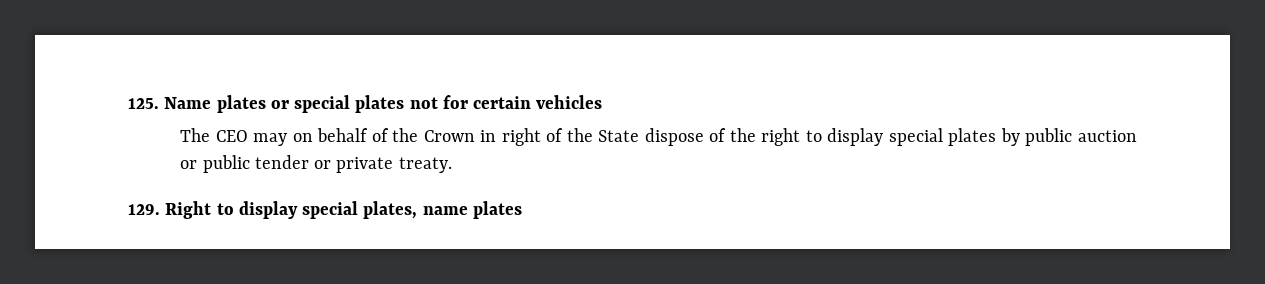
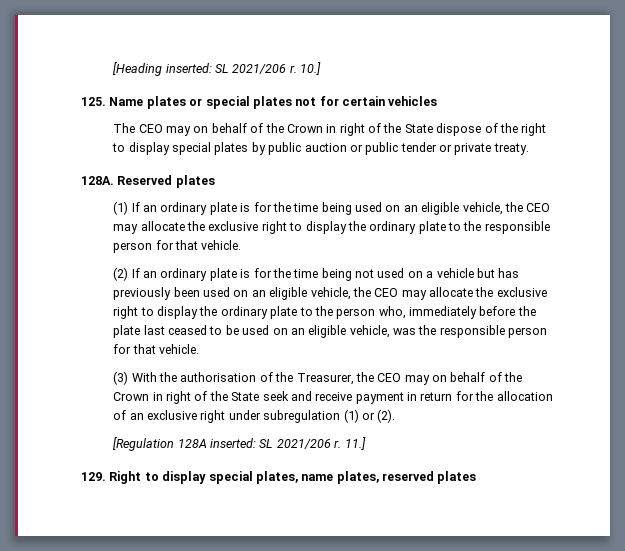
+ [Heading inserted: SL 2021/206 r. 10.]
+ 128A. Reserved plates
+ (1) If an ordinary plate is for the time being used on an eligible vehicle, the CEO may allocate the exclusive right to display the ordinary plate to the responsible person for that vehicle.
+ (2) If an ordinary plate is for the time being not used on a vehicle but has previously been used on an eligible vehicle, the CEO may allocate the exclusive right to display the ordinary plate to the person who, immediately before the plate last ceased to be used on an eligible vehicle, was the responsible person for that vehicle.
+ (3) With the authorisation of the Treasurer, the CEO may on behalf of the Crown in right of the State seek and receive payment in return for the allocation of an exclusive right under subregulation (1) or (2).
+ [Regulation 128A inserted: SL 2021/206 r. 11.]
- 129. Right to display special plates, name plates
+ 129. Right to display special plates, name plates, reserved plates

